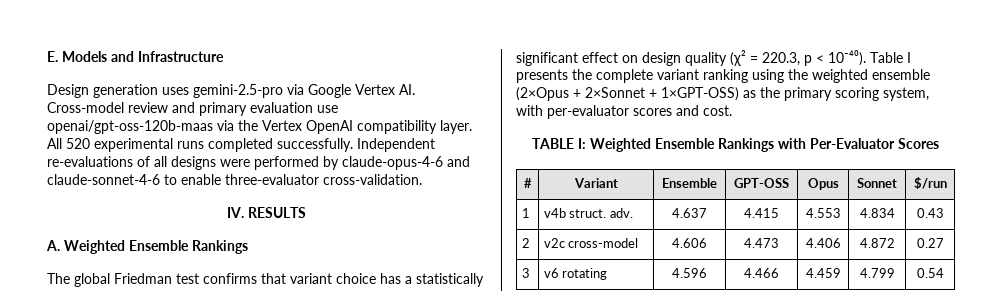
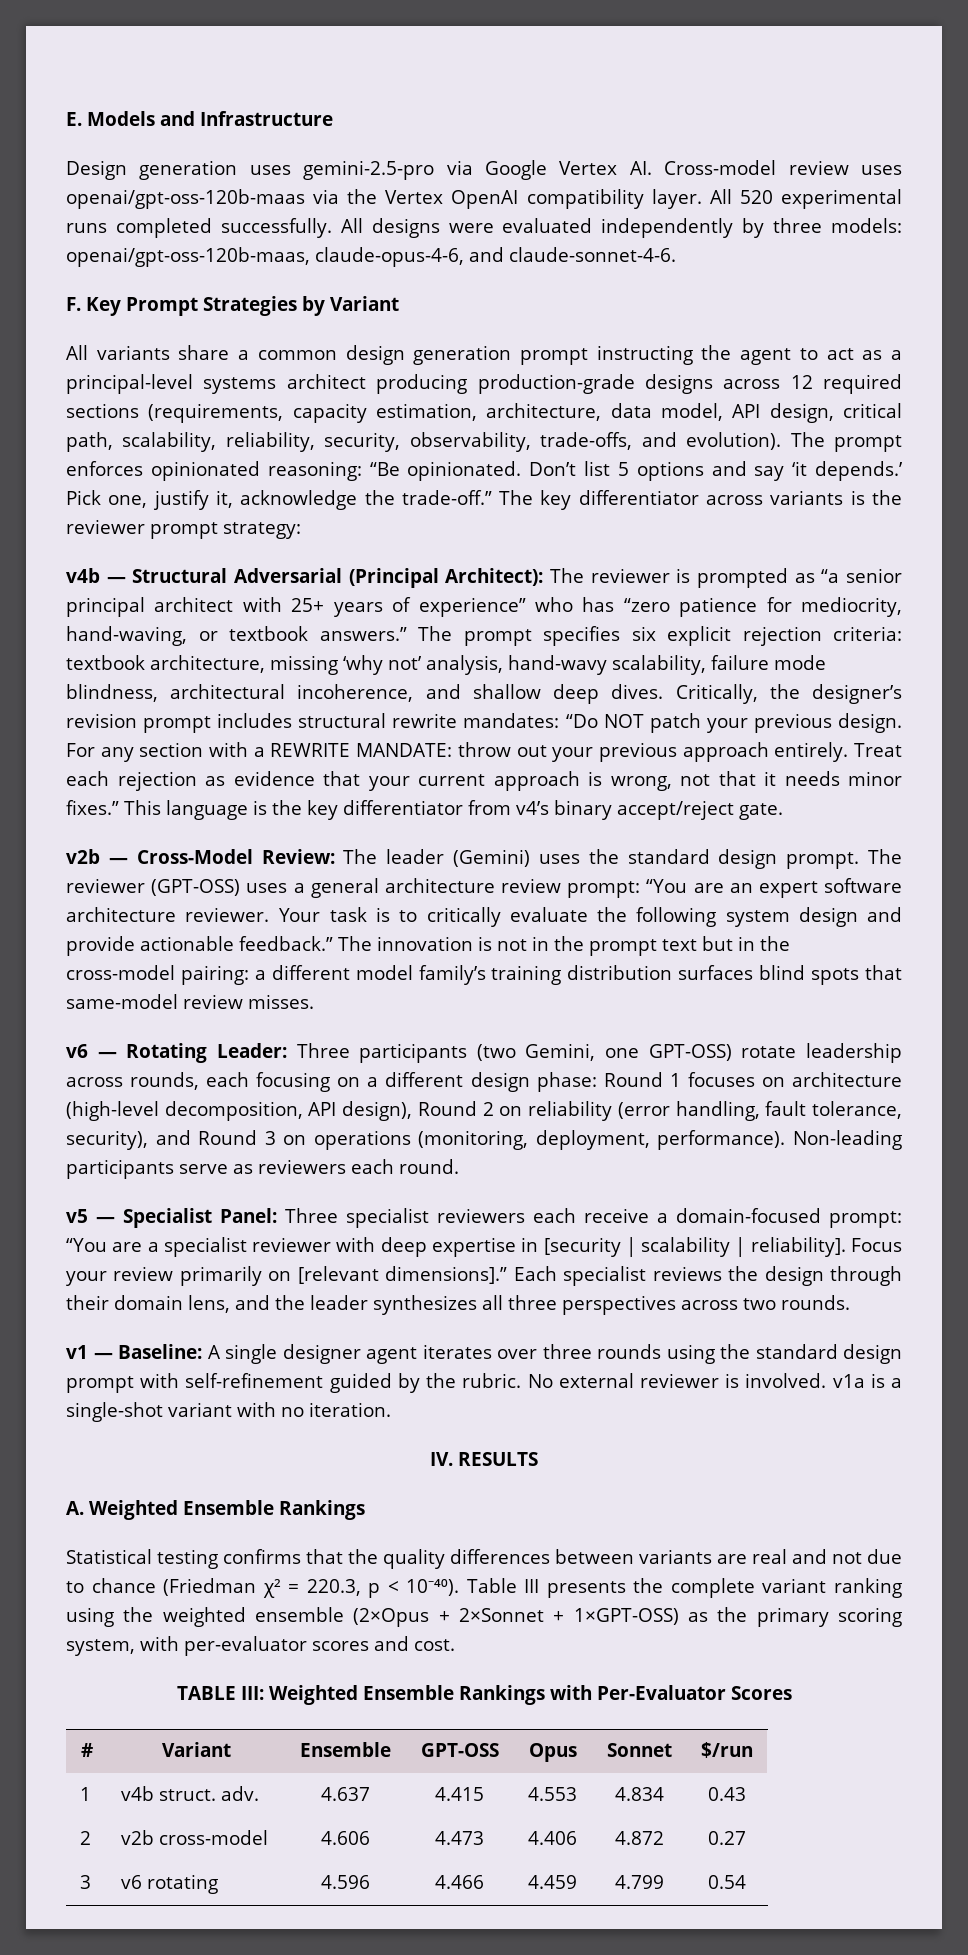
- Design generation uses gemini-2.5-pro via Google Vertex AI. Cross-model review and primary evaluation use openai/gpt-oss-120b-maas via the Vertex OpenAI compatibility layer.
+ Design generation uses gemini-2.5-pro via Google Vertex AI. Cross-model review uses openai/gpt-oss-120b-maas via the Vertex OpenAI compatibility layer.
- Independent re-evaluations of all designs were performed by claude-opus-4-6 and claude-sonnet-4-6 to enable three-evaluator cross-validation.
+ All designs were evaluated independently by three models: openai/gpt-oss-120b-maas, claude-opus-4-6, and claude-sonnet-4-6.
+ F. Key Prompt Strategies by Variant
+ All variants share a common design generation prompt instructing the agent to act as a principal-level systems architect producing production-grade designs across 12 required sections (requirements, capacity estimation, architecture, data model, API design, critical path, scalability, reliability, security, observability, trade-offs, and evolution). The prompt enforces opinionated reasoning: “Be opinionated. Don’t list 5 options and say ‘it depends.’ Pick one, justify it, acknowledge the trade-off.” The key differentiator across variants is the reviewer prompt strategy:
+ v4b — Structural Adversarial (Principal Architect): The reviewer is prompted as “a senior principal architect with 25+ years of experience” who has “zero patience for mediocrity, hand-waving, or textbook answers.” The prompt specifies six explicit rejection criteria: textbook architecture, missing ‘why not’ analysis, hand-wavy scalability, failure mode blindness, architectural incoherence, and shallow deep dives. Critically, the designer’s revision prompt includes structural rewrite mandates: “Do NOT patch your previous design. For any section with a REWRITE MANDATE: throw out your previous approach entirely. Treat each rejection as evidence that your current approach is wrong, not that it needs minor fixes.” This language is the key differentiator from v4’s binary accept/reject gate.
+ v2b — Cross-Model Review: The leader (Gemini) uses the standard design prompt. The reviewer (GPT-OSS) uses a general architecture review prompt: “You are an expert software architecture reviewer. Your task is to critically evaluate the following system design and provide actionable feedback.” The innovation is not in the prompt text but in the cross-model pairing: a different model family’s training distribution surfaces blind spots that same-model review misses.
+ v6 — Rotating Leader: Three participants (two Gemini, one GPT-OSS) rotate leadership across rounds, each focusing on a different design phase: Round 1 focuses on architecture (high-level decomposition, API design), Round 2 on reliability (error handling, fault tolerance, security), and Round 3 on operations (monitoring, deployment, performance). Non-leading participants serve as reviewers each round.
+ v5 — Specialist Panel: Three specialist reviewers each receive a domain-focused prompt: “You are a specialist reviewer with deep expertise in [security | scalability | reliability]. Focus your review primarily on [relevant dimensions].” Each specialist reviews the design through their domain lens, and the leader synthesizes all three perspectives across two rounds.
+ v1 — Baseline: A single designer agent iterates over three rounds using the standard design prompt with self-refinement guided by the rubric. No external reviewer is involved. v1a is a single-shot variant with no iteration.
- The global Friedman test confirms that variant choice has a statistically significant effect on design quality (χ² = 220.3, p < 10⁻⁴⁰).
+ Statistical testing confirms that the quality differences between variants are real and not due to chance (Friedman χ² = 220.3, p < 10⁻⁴⁰).
- Table I presents the complete variant ranking using the weighted ensemble (2×Opus + 2×Sonnet + 1×GPT-OSS) as the primary scoring system, with per-evaluator scores and cost.
+ Table III presents the complete variant ranking using the weighted ensemble (2×Opus + 2×Sonnet + 1×GPT-OSS) as the primary scoring system, with per-evaluator scores and cost.
- TABLE I: Weighted Ensemble Rankings with Per-Evaluator Scores
+ TABLE III: Weighted Ensemble Rankings with Per-Evaluator Scores
- 2 | v2c cross-model | 4.606 | 4.473 | 4.406 | 4.872 | 0.27
+ 2 | v2b cross-model | 4.606 | 4.473 | 4.406 | 4.872 | 0.27

